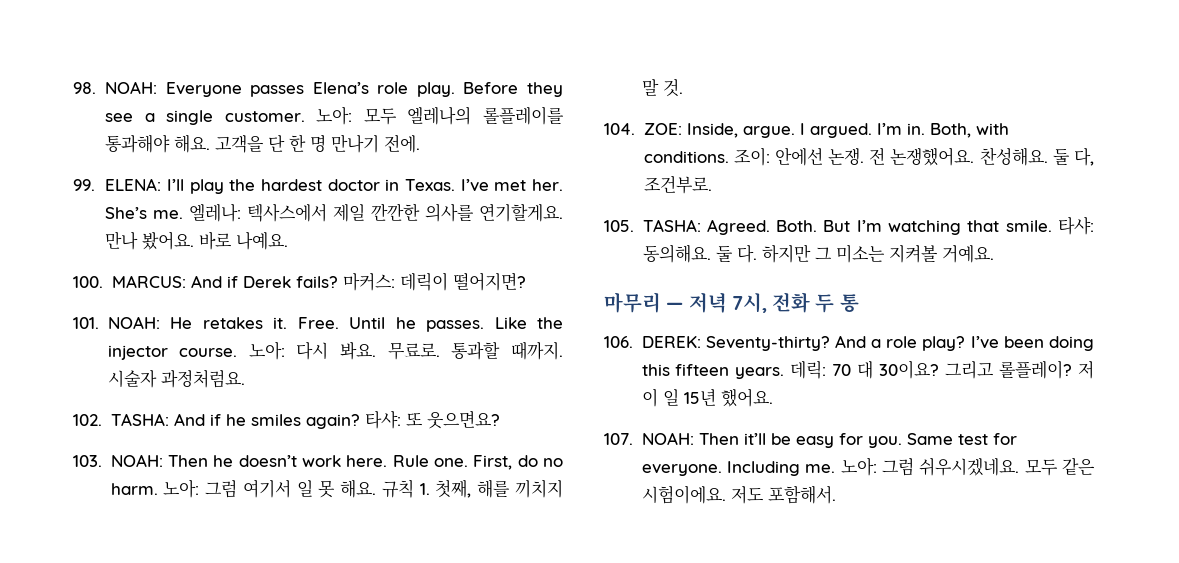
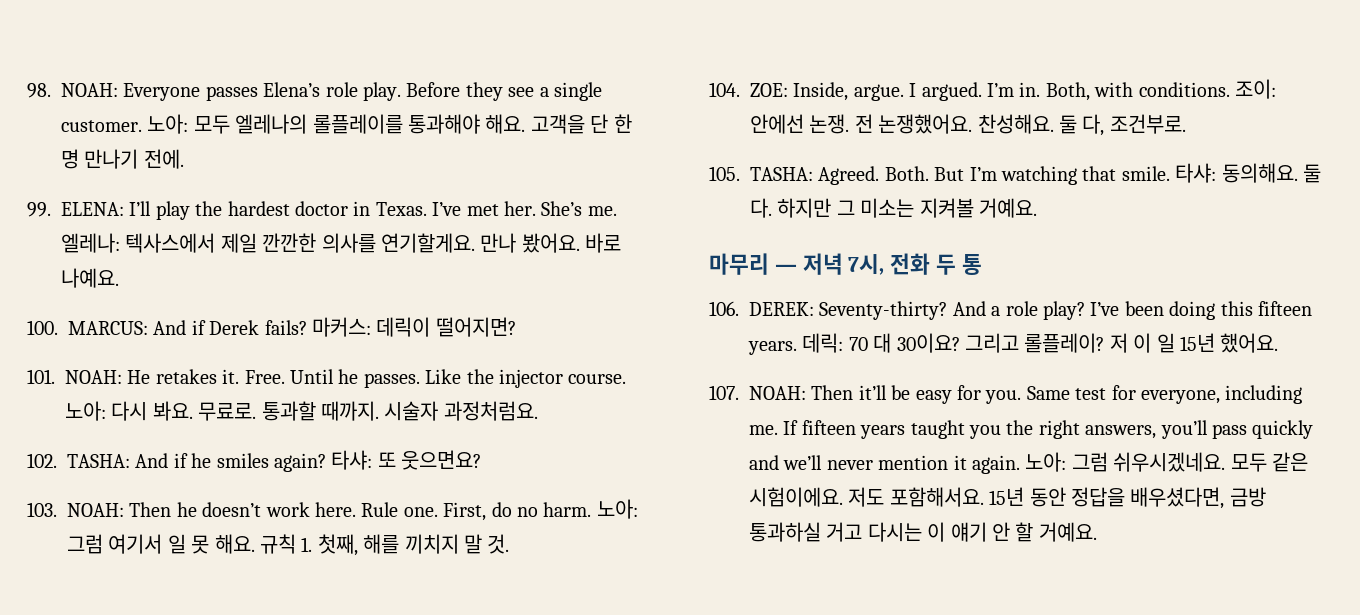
- Same test for everyone. Including me.
+ Same test for everyone, including me. If fifteen years taught you the right answers, you’ll pass quickly and we’ll never mention it again.
- 저도 포함해서.
+ 저도 포함해서요. 15년 동안 정답을 배우셨다면, 금방 통과하실 거고 다시는 이 얘기 안 할 거예요.

